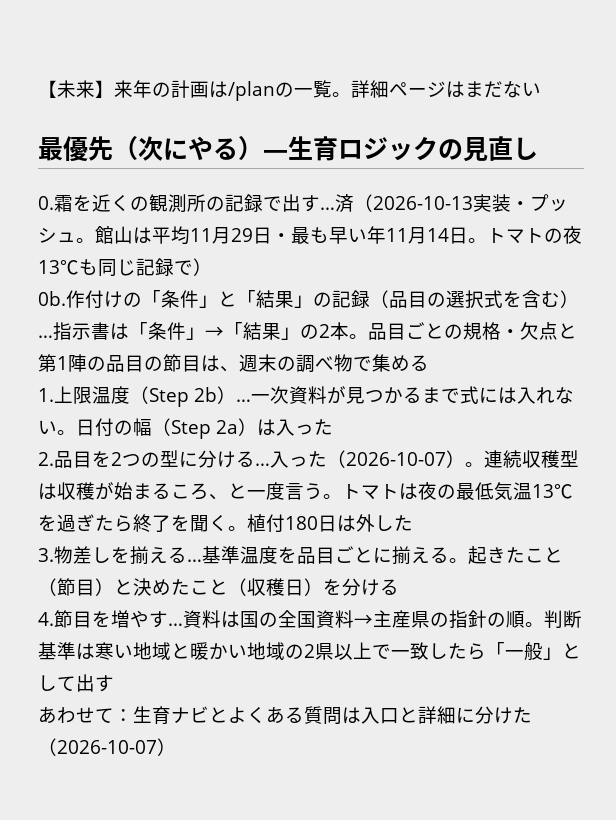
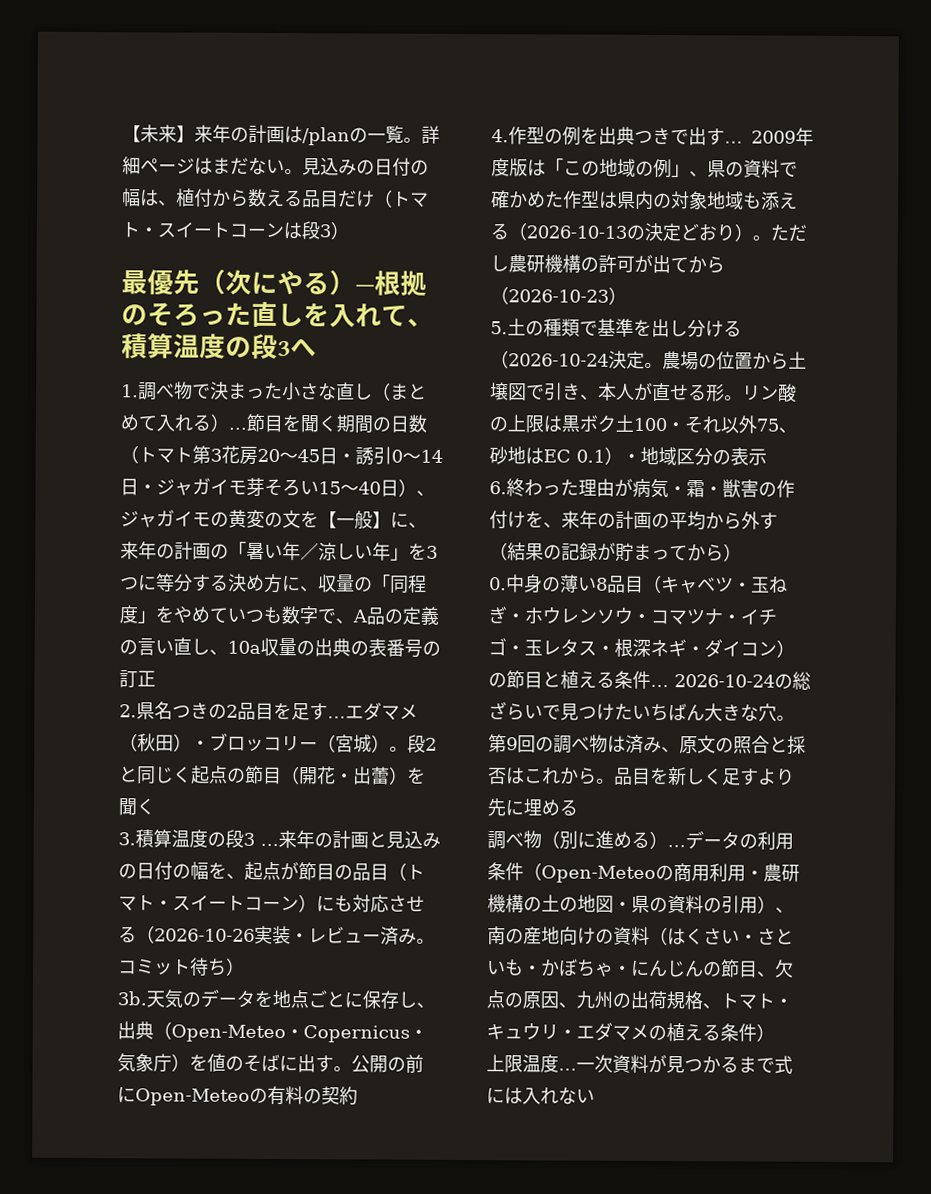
- 詳細ページはまだない
+ 詳細ページはまだない。見込みの日付の幅は、植付から数える品目だけ（トマト・スイートコーンは段3）
- 最優先（次にやる）—生育ロジックの見直し
- 0.霜を近くの観測所の記録で出す…済（2026-10-13実装・プッシュ。館山は平均11月29日・最も早い年11月14日。トマトの夜13℃も同じ記録で）
- 0b.作付けの「条件」と「結果」の記録（品目の選択式を含む）…指示書は「条件」→「結果」の2本。品目ごとの規格・欠点と第1陣の品目の節目は、週末の調べ物で集める
- 1.上限温度（Step 2b）…
+ 最優先（次にやる）—根拠のそろった直しを入れて、積算温度の段3へ
+ 1.調べ物で決まった小さな直し（まとめて入れる）…節目を聞く期間の日数（トマト第3花房20〜45日・誘引0〜14日・ジャガイモ芽そろい15〜40日）、ジャガイモの黄変の文を【一般】に、来年の計画の「暑い年／涼しい年」を3つに等分する決め方に、収量の「同程度」をやめていつも数字で、A品の定義の言い直し、10a収量の出典の表番号の訂正
+ 2.県名つきの2品目を足す…エダマメ（秋田）・ブロッコリー（宮城）。段2と同じく起点の節目（開花・出蕾）を聞く
+ 3.積算温度の段3 …来年の計画と見込みの日付の幅を、起点が節目の品目（トマト・スイートコーン）にも対応させる（2026-10-26実装・レビュー済み。コミット待ち）
+ 3b.天気のデータを地点ごとに保存し、出典（Open-Meteo・Copernicus・気象庁）を値のそばに出す。公開の前にOpen-Meteoの有料の契約
+ 4.作型の例を出典つきで出す… 2009年度版は「この地域の例」、県の資料で確かめた作型は県内の対象地域も添える（2026-10-13の決定どおり）。ただし農研機構の許可が出てから（2026-10-23）
+ 5.土の種類で基準を出し分ける（2026-10-24決定。農場の位置から土壌図で引き、本人が直せる形。リン酸の上限は黒ボク土100・それ以外75、砂地はEC 0.1）・地域区分の表示
+ 6.終わった理由が病気・霜・獣害の作付けを、来年の計画の平均から外す（結果の記録が貯まってから）
+ 0.中身の薄い8品目（キャベツ・玉ねぎ・ホウレンソウ・コマツナ・イチゴ・玉レタス・根深ネギ・ダイコン）の節目と植える条件… 2026-10-24の総ざらいで見つけたいちばん大きな穴。第9回の調べ物は済み、原文の照合と採否はこれから。品目を新しく足すより先に埋める
+ 調べ物（別に進める）…データの利用条件（Open-Meteoの商用利用・農研機構の土の地図・県の資料の引用）、南の産地向けの資料（はくさい・さといも・かぼちゃ・にんじんの節目、欠点の原因、九州の出荷規格、トマト・キュウリ・エダマメの植える条件）
+ 上限温度…
- 一次資料が見つかるまで式には入れない。日付の幅（Step 2a）は入った
- 2.品目を2つの型に分ける…入った（2026-10-07）。連続収穫型は収穫が始まるころ、と一度言う。トマトは夜の最低気温13℃を過ぎたら終了を聞く。植付180日は外した
- 3.物差しを揃える…基準温度を品目ごとに揃える。起きたこと（節目）と決めたこと（収穫日）を分ける
- 4.節目を増やす…資料は国の全国資料→主産県の指針の順。判断基準は寒い地域と暖かい地域の2県以上で一致したら「一般」として出す
- あわせて：生育ナビとよくある質問は入口と詳細に分けた（2026-10-07）
+ 一次資料が見つかるまで式には入れない

